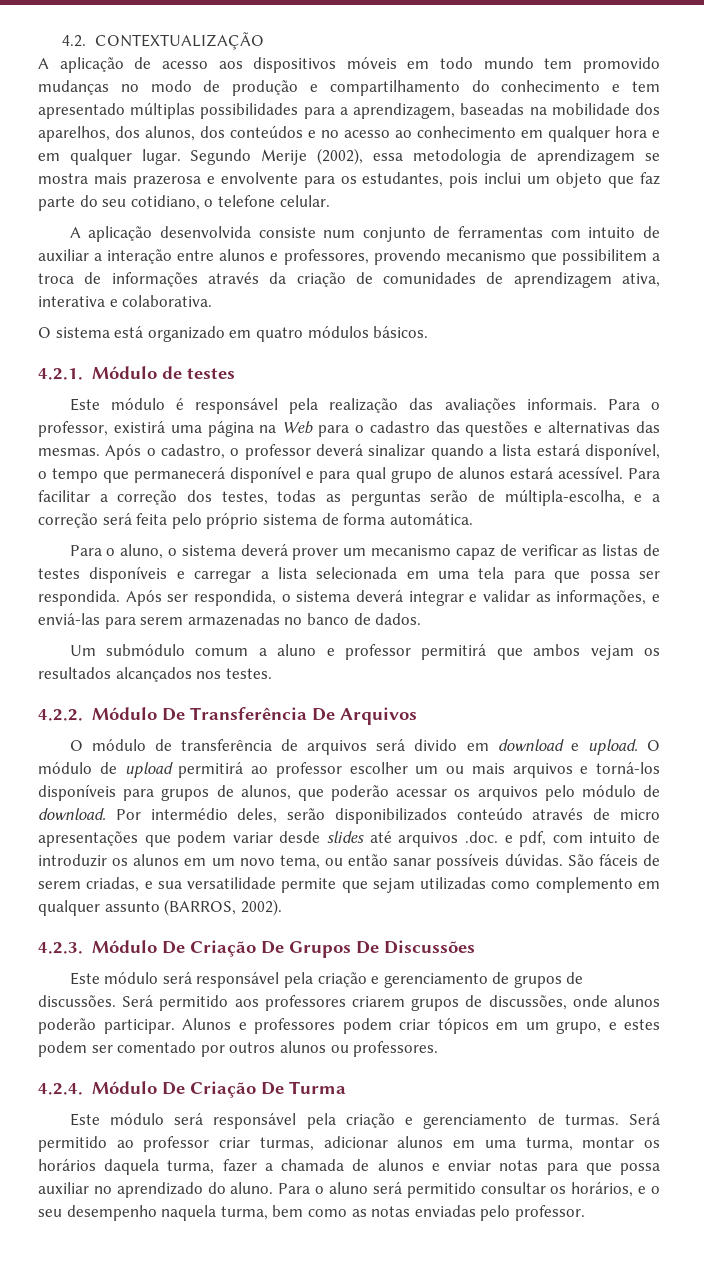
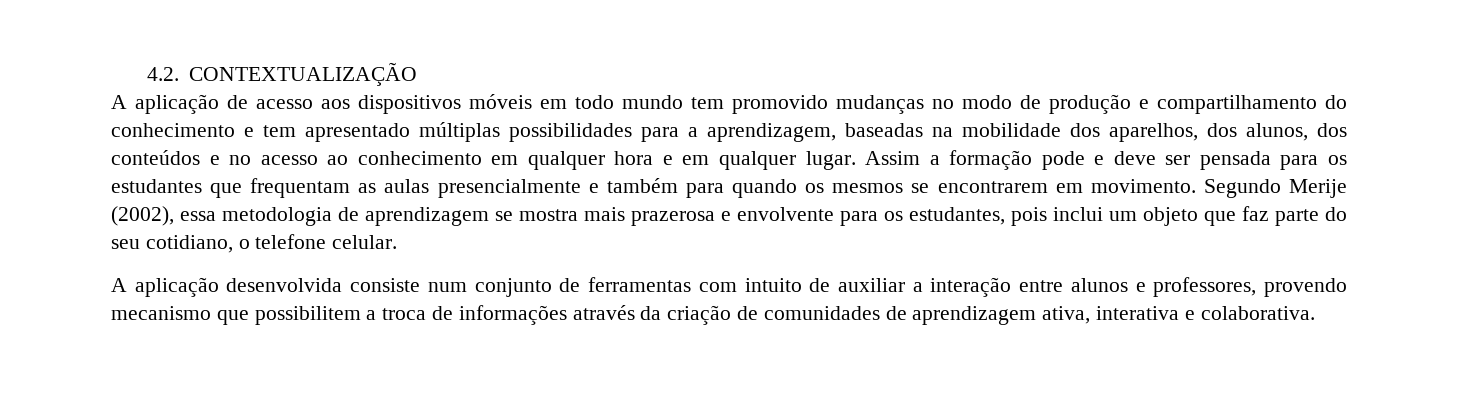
+ Assim a formação pode e deve ser pensada para os estudantes que frequentam as aulas presencialmente e também para quando os mesmos se encontrarem em movimento.
- O sistema está organizado em quatro módulos básicos.
- 4.2.1. Módulo de testes
- Este módulo é responsável pela realização das avaliações informais. Para o professor, existirá uma página na Web para o cadastro das questões e alternativas das mesmas. Após o cadastro, o professor deverá sinalizar quando a lista estará disponível, o tempo que permanecerá disponível e para qual grupo de alunos estará acessível. Para facilitar a correção dos testes, todas as perguntas serão de múltipla-escolha, e a correção será feita pelo próprio sistema de forma automática.
- Para o aluno, o sistema deverá prover um mecanismo capaz de verificar as listas de testes disponíveis e carregar a lista selecionada em uma tela para que possa ser respondida. Após ser respondida, o sistema deverá integrar e validar as informações, e enviá-las para serem armazenadas no banco de dados.
- Um submódulo comum a aluno e professor permitirá que ambos vejam os resultados alcançados nos testes.
- 4.2.2. Módulo De Transferência De Arquivos
- O módulo de transferência de arquivos será divido em download e upload. O módulo de upload permitirá ao professor escolher um ou mais arquivos e torná-los disponíveis para grupos de alunos, que poderão acessar os arquivos pelo módulo de download. Por intermédio deles, serão disponibilizados conteúdo através de micro apresentações que podem variar desde slides até arquivos .doc. e pdf, com intuito de introduzir os alunos em um novo tema, ou então sanar possíveis dúvidas. São fáceis de serem criadas, e sua versatilidade permite que sejam utilizadas como complemento em qualquer assunto (BARROS, 2002).
- 4.2.3. Módulo De Criação De Grupos De Discussões
- Este módulo será responsável pela criação e gerenciamento de grupos de discussões. Será permitido aos professores criarem grupos de discussões, onde alunos poderão participar. Alunos e professores podem criar tópicos em um grupo, e estes podem ser comentado por outros alunos ou professores.
- 4.2.4. Módulo De Criação De Turma
- Este módulo será responsável pela criação e gerenciamento de turmas. Será permitido ao professor criar turmas, adicionar alunos em uma turma, montar os horários daquela turma, fazer a chamada de alunos e enviar notas para que possa auxiliar no aprendizado do aluno. Para o aluno será permitido consultar os horários, e o seu desempenho naquela turma, bem como as notas enviadas pelo professor.

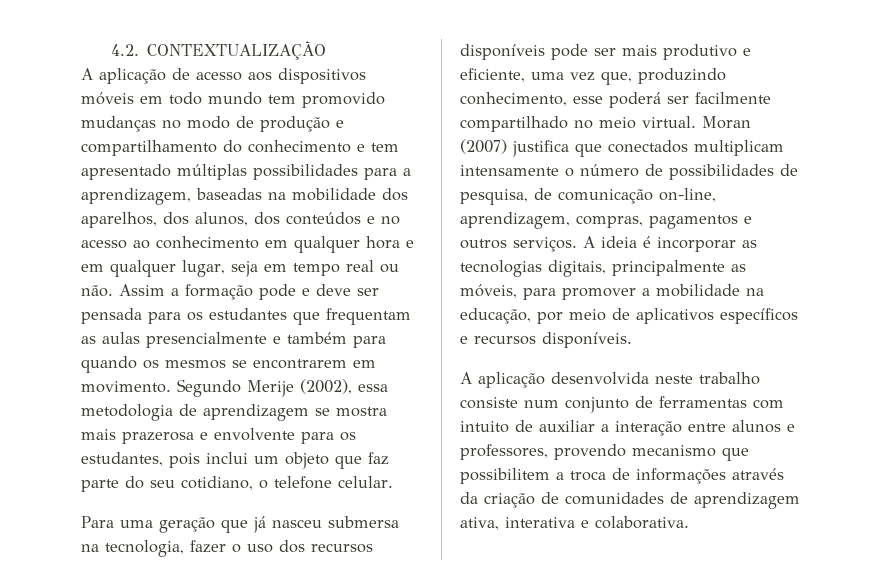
- A aplicação de acesso aos dispositivos móveis em todo mundo tem promovido mudanças no modo de produção e compartilhamento do conhecimento e tem apresentado múltiplas possibilidades para a aprendizagem, baseadas na mobilidade dos aparelhos, dos alunos, dos conteúdos e no acesso ao conhecimento em qualquer hora e em qualquer lugar.
+ A aplicação de acesso aos dispositivos móveis em todo mundo tem promovido mudanças no modo de produção e compartilhamento do conhecimento e tem apresentado múltiplas possibilidades para a aprendizagem, baseadas na mobilidade dos aparelhos, dos alunos, dos conteúdos e no acesso ao conhecimento em qualquer hora e em qualquer lugar, seja em tempo real ou não.
+ Para uma geração que já nasceu submersa na tecnologia, fazer o uso dos recursos disponíveis pode ser mais produtivo e eficiente, uma vez que, produzindo conhecimento, esse poderá ser facilmente compartilhado no meio virtual. Moran (2007) justifica que conectados multiplicam intensamente o número de possibilidades de pesquisa, de comunicação on-line, aprendizagem, compras, pagamentos e outros serviços. A ideia é incorporar as tecnologias digitais, principalmente as móveis, para promover a mobilidade na educação, por meio de aplicativos específicos e recursos disponíveis.
- A aplicação desenvolvida consiste num conjunto de ferramentas com intuito de auxiliar a interação entre alunos e professores, provendo mecanismo que possibilitem a troca de informações através da criação de comunidades de aprendizagem ativa, interativa e colaborativa.
+ A aplicação desenvolvida neste trabalho consiste num conjunto de ferramentas com intuito de auxiliar a interação entre alunos e professores, provendo mecanismo que possibilitem a troca de informações através da criação de comunidades de aprendizagem ativa, interativa e colaborativa.

